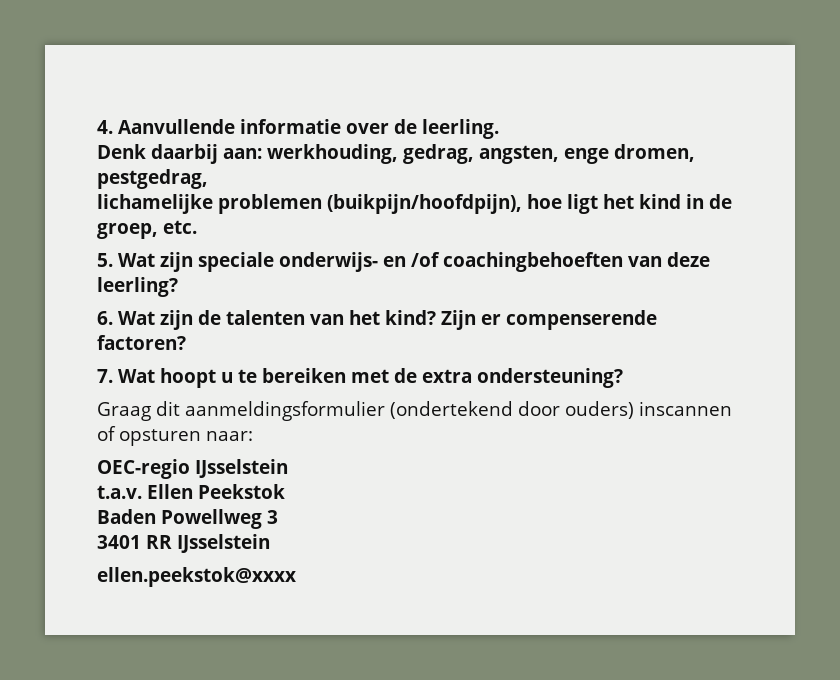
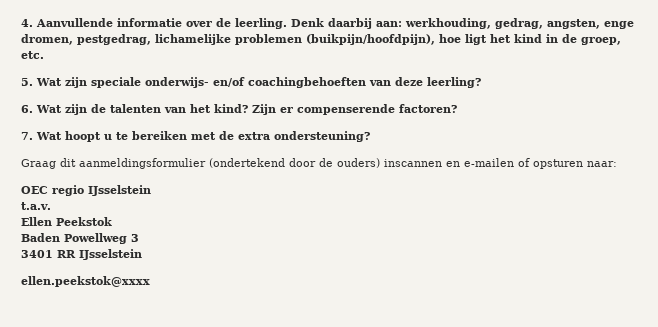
- 4. Aanvullende informatie over de leerling.
- Denk daarbij aan: werkhouding, gedrag, angsten, enge dromen, pestgedrag,
- lichamelijke problemen (buikpijn/hoofdpijn), hoe ligt het kind in de groep, etc.
+ 4. Aanvullende informatie over de leerling. Denk daarbij aan: werkhouding, gedrag, angsten, enge dromen, pestgedrag, lichamelijke problemen (buikpijn/hoofdpijn), hoe ligt het kind in de groep, etc.
- 5. Wat zijn speciale onderwijs- en /of coachingbehoeften van deze leerling?
+ 5. Wat zijn speciale onderwijs- en/of coachingbehoeften van deze leerling?
- Graag dit aanmeldingsformulier (ondertekend door ouders) inscannen of opsturen naar:
+ Graag dit aanmeldingsformulier (ondertekend door de ouders) inscannen en e-mailen of opsturen naar:
- OEC-regio IJsselstein
+ OEC regio IJsselstein
- t.a.v. Ellen Peekstok
+ t.a.v.
+ Ellen Peekstok

